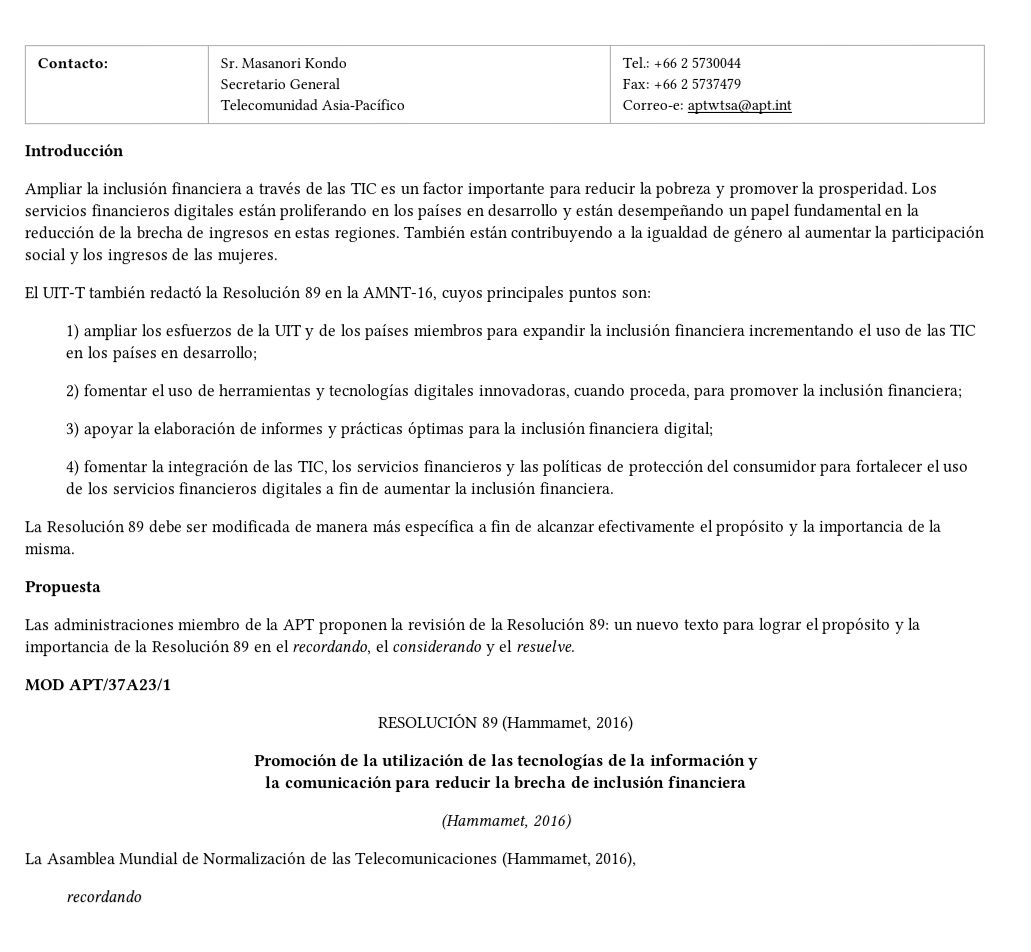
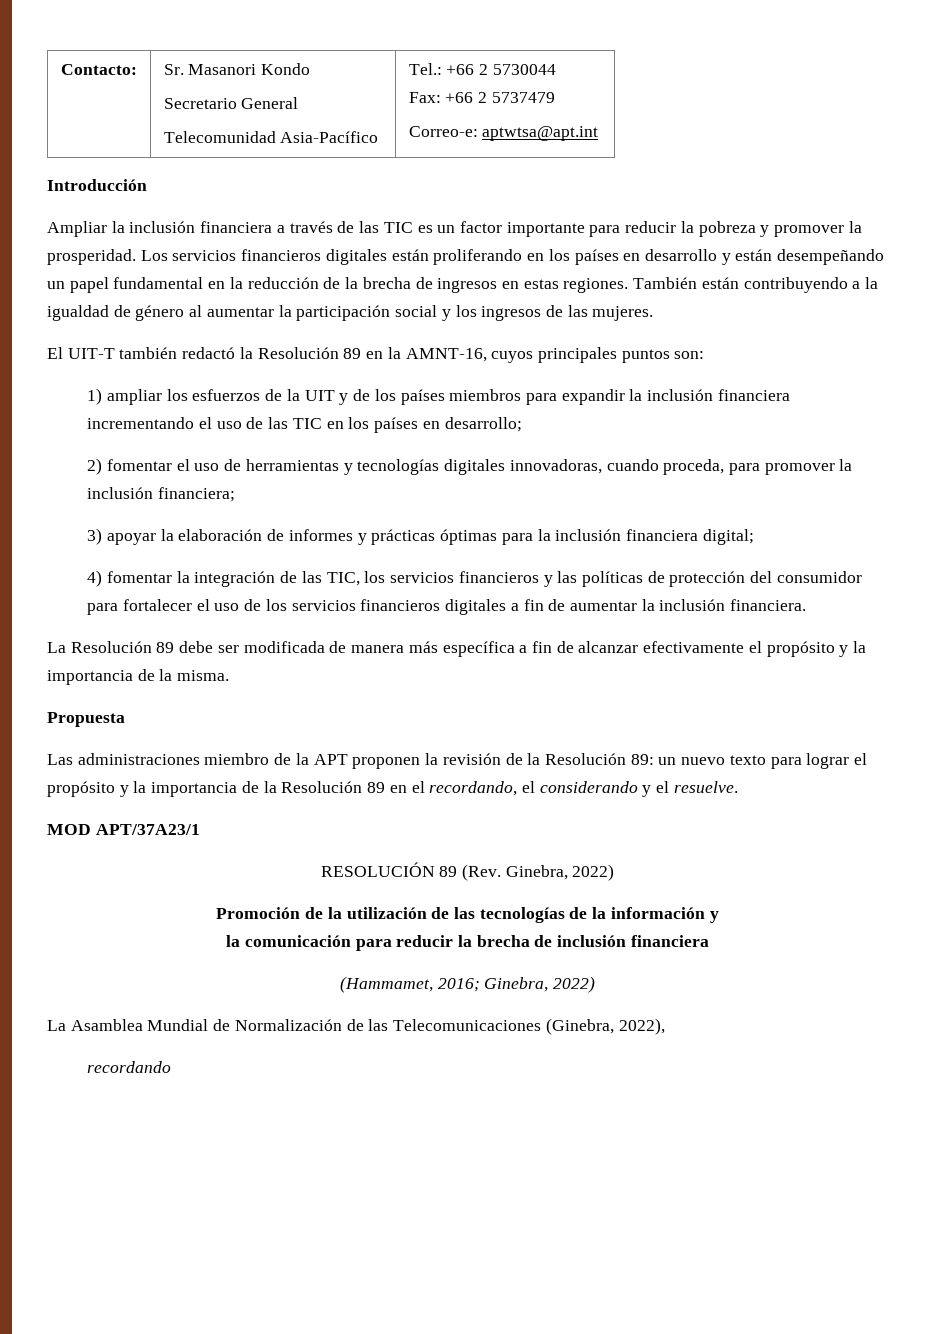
- RESOLUCIÓN 89 (Hammamet, 2016)
+ RESOLUCIÓN 89 (Rev. Ginebra, 2022)
  la comunicación para reducir la brecha de inclusión financiera
- (Hammamet, 2016)
+ (Hammamet, 2016; Ginebra, 2022)
- La Asamblea Mundial de Normalización de las Telecomunicaciones (Hammamet, 2016),
+ La Asamblea Mundial de Normalización de las Telecomunicaciones (Ginebra, 2022),

